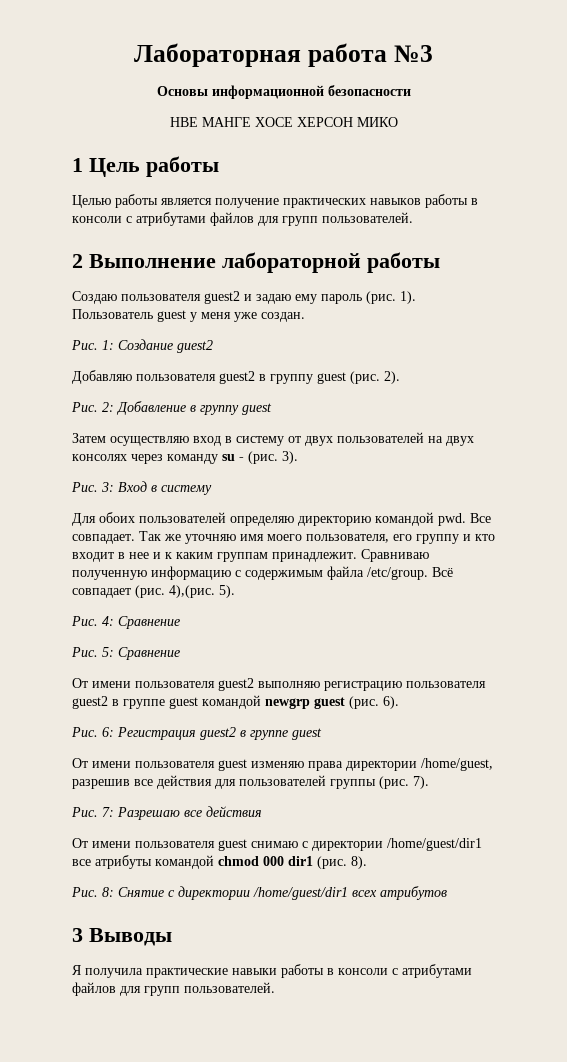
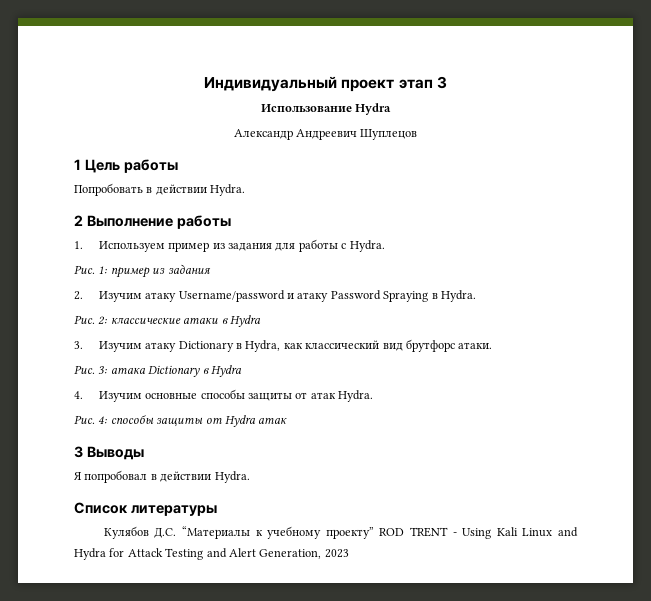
- Лабораторная работа №3
- Основы информационной безопасности
- НВЕ МАНГЕ ХОСЕ ХЕРСОН МИКО
+ Индивидуальный проект этап 3
+ Использование Hydra
+ Александр Андреевич Шуплецов
  1 Цель работы
- Целью работы является получение практических навыков работы в консоли с атрибутами файлов для групп пользователей.
+ Попробовать в действии Hydra.
- 2 Выполнение лабораторной работы
- Создаю пользователя guest2 и задаю ему пароль (рис. 1). Пользователь guest у меня уже создан.
- Рис. 1: Создание guest2
- Добавляю пользователя guest2 в группу guest (рис. 2).
- Рис. 2: Добавление в группу guest
- Затем осуществляю вход в систему от двух пользователей на двух консолях через команду su - (рис. 3).
- Рис. 3: Вход в систему
- Для обоих пользователей определяю директорию командой pwd. Все совпадает. Так же уточняю имя моего пользователя, его группу и кто входит в нее и к каким группам принадлежит. Сравниваю полученную информацию с содержимым файла /etc/group. Всё совпадает (рис. 4),(рис. 5).
- Рис. 4: Сравнение
- Рис. 5: Сравнение
- От имени пользователя guest2 выполняю регистрацию пользователя guest2 в группе guest командой newgrp guest (рис. 6).
- Рис. 6: Регистрация guest2 в группе guest
- От имени пользователя guest изменяю права директории /home/guest, разрешив все действия для пользователей группы (рис. 7).
- Рис. 7: Разрешаю все действия
- От имени пользователя guest снимаю с директории /home/guest/dir1 все атрибуты командой chmod 000 dir1 (рис. 8).
- Рис. 8: Снятие с директории /home/guest/dir1 всех атрибутов
+ 2 Выполнение работы
+ 1. Используем пример из задания для работы с Hydra.
+ Рис. 1: пример из задания
+ 2. Изучим атаку Username/password и атаку Password Spraying в Hydra.
+ Рис. 2: классические атаки в Hydra
+ 3. Изучим атаку Dictionary в Hydra, как классический вид брутфорс атаки.
+ Рис. 3: атака Dictionary в Hydra
+ 4. Изучим основные способы защиты от атак Hydra.
+ Рис. 4: способы защиты от Hydra атак
  3 Выводы
- Я получила практические навыки работы в консоли с атрибутами файлов для групп пользователей.
+ Я попробовал в действии Hydra.
+ Список литературы
+ Кулябов Д.С. “Материалы к учебному проекту” ROD TRENT - Using Kali Linux and Hydra for Attack Testing and Alert Generation, 2023

